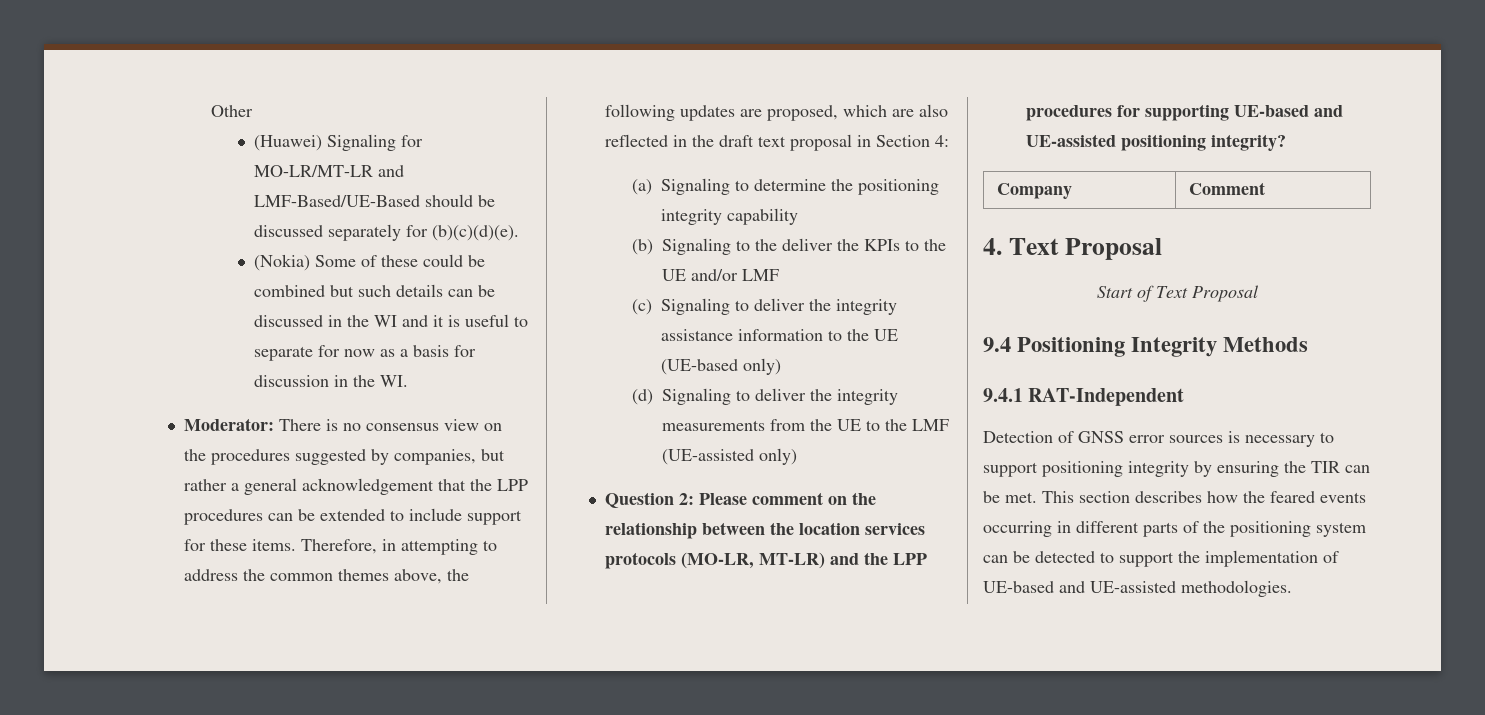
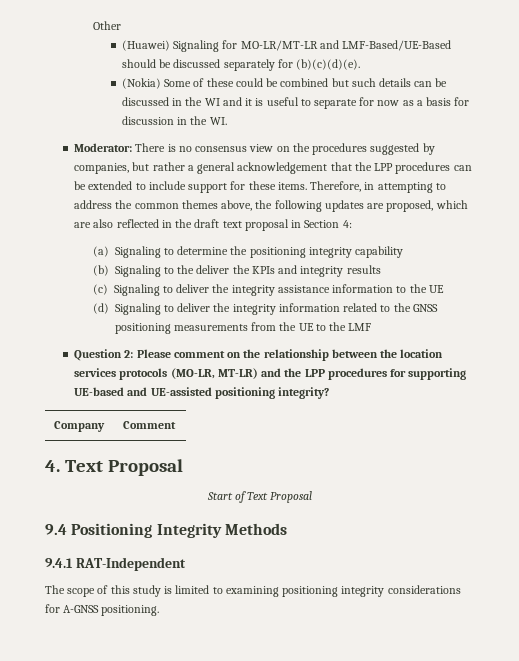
- (b) Signaling to the deliver the KPIs to the UE and/or LMF
+ (b) Signaling to the deliver the KPIs and integrity results
- (c) Signaling to deliver the integrity assistance information to the UE (UE-based only)
+ (c) Signaling to deliver the integrity assistance information to the UE
- (d) Signaling to deliver the integrity measurements from the UE to the LMF (UE-assisted only)
+ (d) Signaling to deliver the integrity information related to the GNSS positioning measurements from the UE to the LMF
- Detection of GNSS error sources is necessary to support positioning integrity by ensuring the TIR can be met. This section describes how the feared events occurring in different parts of the positioning system can be detected to support the implementation of UE-based and UE-assisted methodologies.
+ The scope of this study is limited to examining positioning integrity considerations for A-GNSS positioning.

